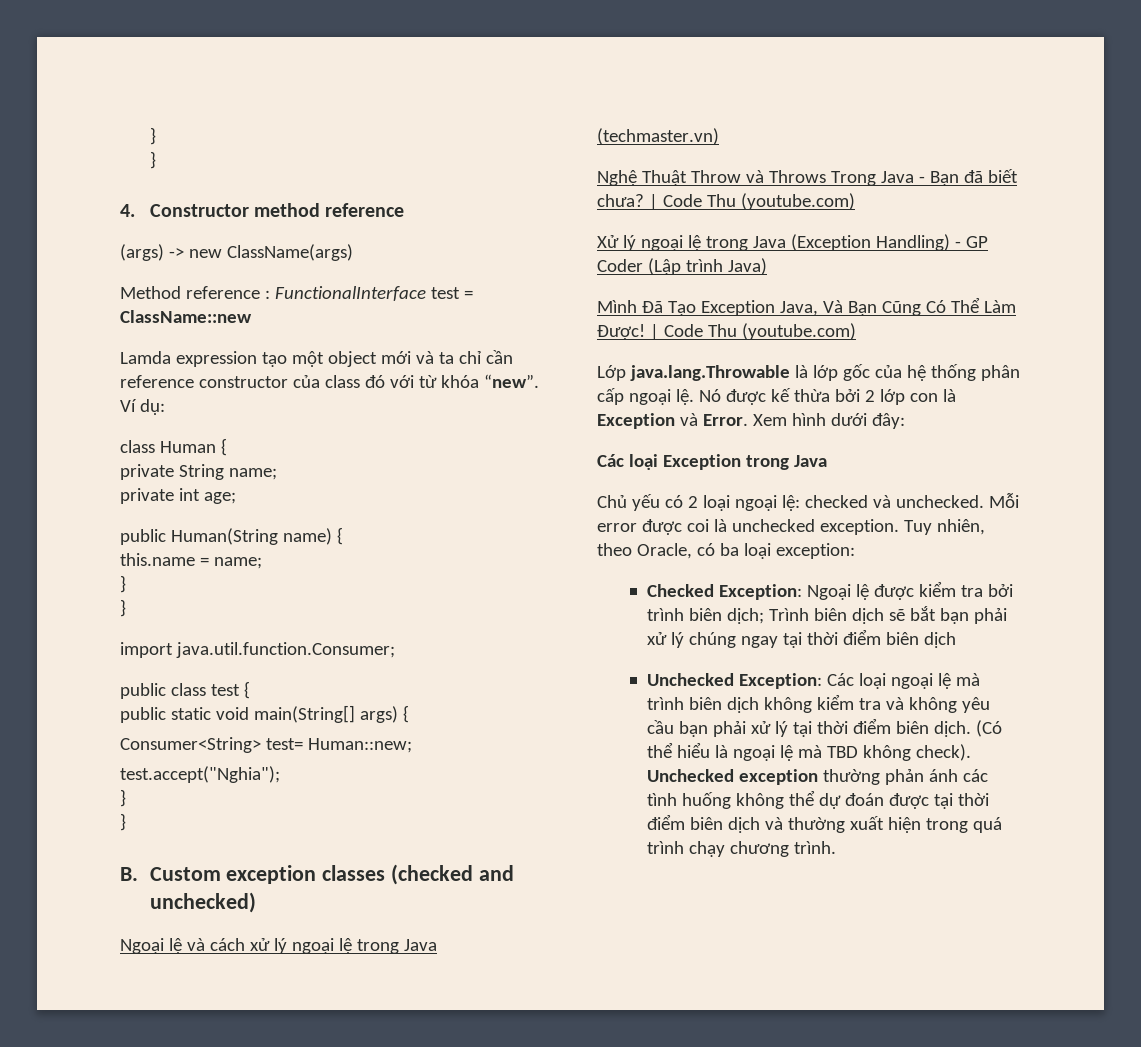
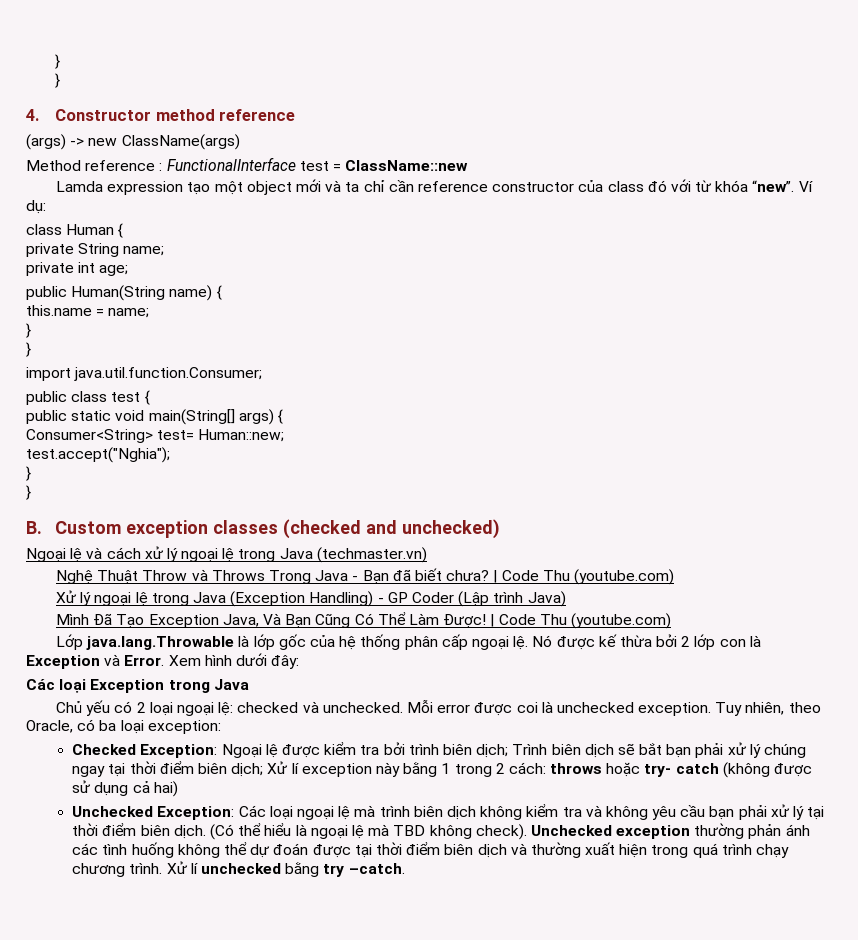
- Checked Exception: Ngoại lệ được kiểm tra bởi trình biên dịch; Trình biên dịch sẽ bắt bạn phải xử lý chúng ngay tại thời điểm biên dịch
+ Checked Exception: Ngoại lệ được kiểm tra bởi trình biên dịch; Trình biên dịch sẽ bắt bạn phải xử lý chúng ngay tại thời điểm biên dịch; Xử lí exception này bằng 1 trong 2 cách: throws hoặc try- catch (không được sử dụng cả hai)
+ Xử lí unchecked bằng try –catch.

